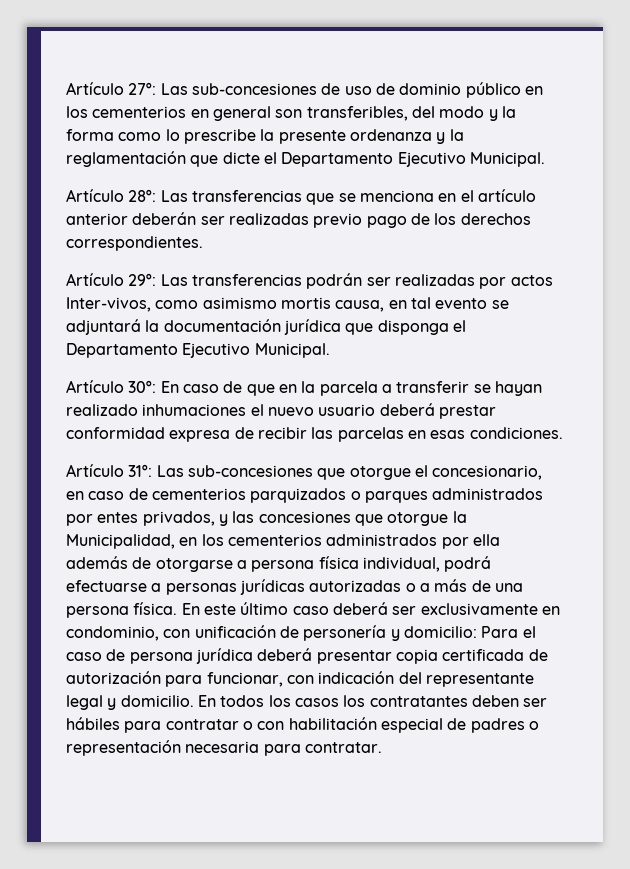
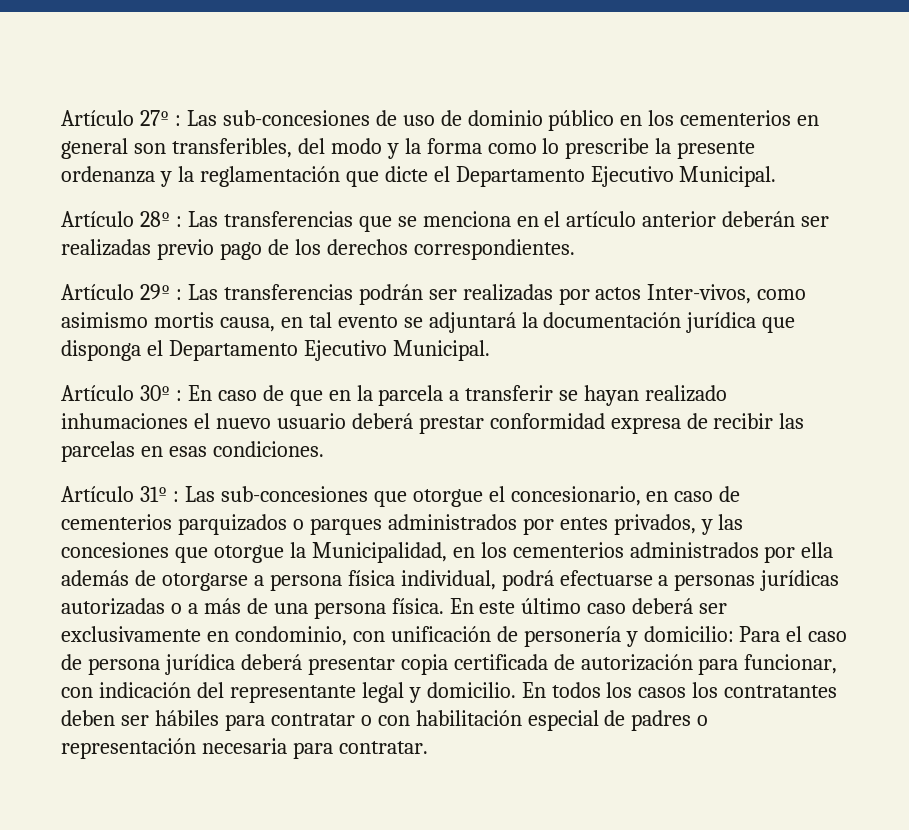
- Artículo 27º: Las sub-concesiones de uso de dominio público en los cementerios en general son transferibles, del modo y la forma como lo prescribe la presente ordenanza y la reglamentación que dicte el Departamento Ejecutivo Municipal.
+ Artículo 27º : Las sub-concesiones de uso de dominio público en los cementerios en general son transferibles, del modo y la forma como lo prescribe la presente ordenanza y la reglamentación que dicte el Departamento Ejecutivo Municipal.
- Artículo 28º: Las transferencias que se menciona en el artículo anterior deberán ser realizadas previo pago de los derechos correspondientes.
+ Artículo 28º : Las transferencias que se menciona en el artículo anterior deberán ser realizadas previo pago de los derechos correspondientes.
- Artículo 29º: Las transferencias podrán ser realizadas por actos Inter-vivos, como asimismo mortis causa, en tal evento se adjuntará la documentación jurídica que disponga el Departamento Ejecutivo Municipal.
+ Artículo 29º : Las transferencias podrán ser realizadas por actos Inter-vivos, como asimismo mortis causa, en tal evento se adjuntará la documentación jurídica que disponga el Departamento Ejecutivo Municipal.
- Artículo 30º: En caso de que en la parcela a transferir se hayan realizado inhumaciones el nuevo usuario deberá prestar conformidad expresa de recibir las parcelas en esas condiciones.
+ Artículo 30º : En caso de que en la parcela a transferir se hayan realizado inhumaciones el nuevo usuario deberá prestar conformidad expresa de recibir las parcelas en esas condiciones.
- Artículo 31º: Las sub-concesiones que otorgue el concesionario, en caso de cementerios parquizados o parques administrados por entes privados, y las concesiones que otorgue la Municipalidad, en los cementerios administrados por ella además de otorgarse a persona física individual, podrá efectuarse a personas jurídicas autorizadas o a más de una persona física.
+ Artículo 31º : Las sub-concesiones que otorgue el concesionario, en caso de cementerios parquizados o parques administrados por entes privados, y las concesiones que otorgue la Municipalidad, en los cementerios administrados por ella además de otorgarse a persona física individual, podrá efectuarse a personas jurídicas autorizadas o a más de una persona física.

